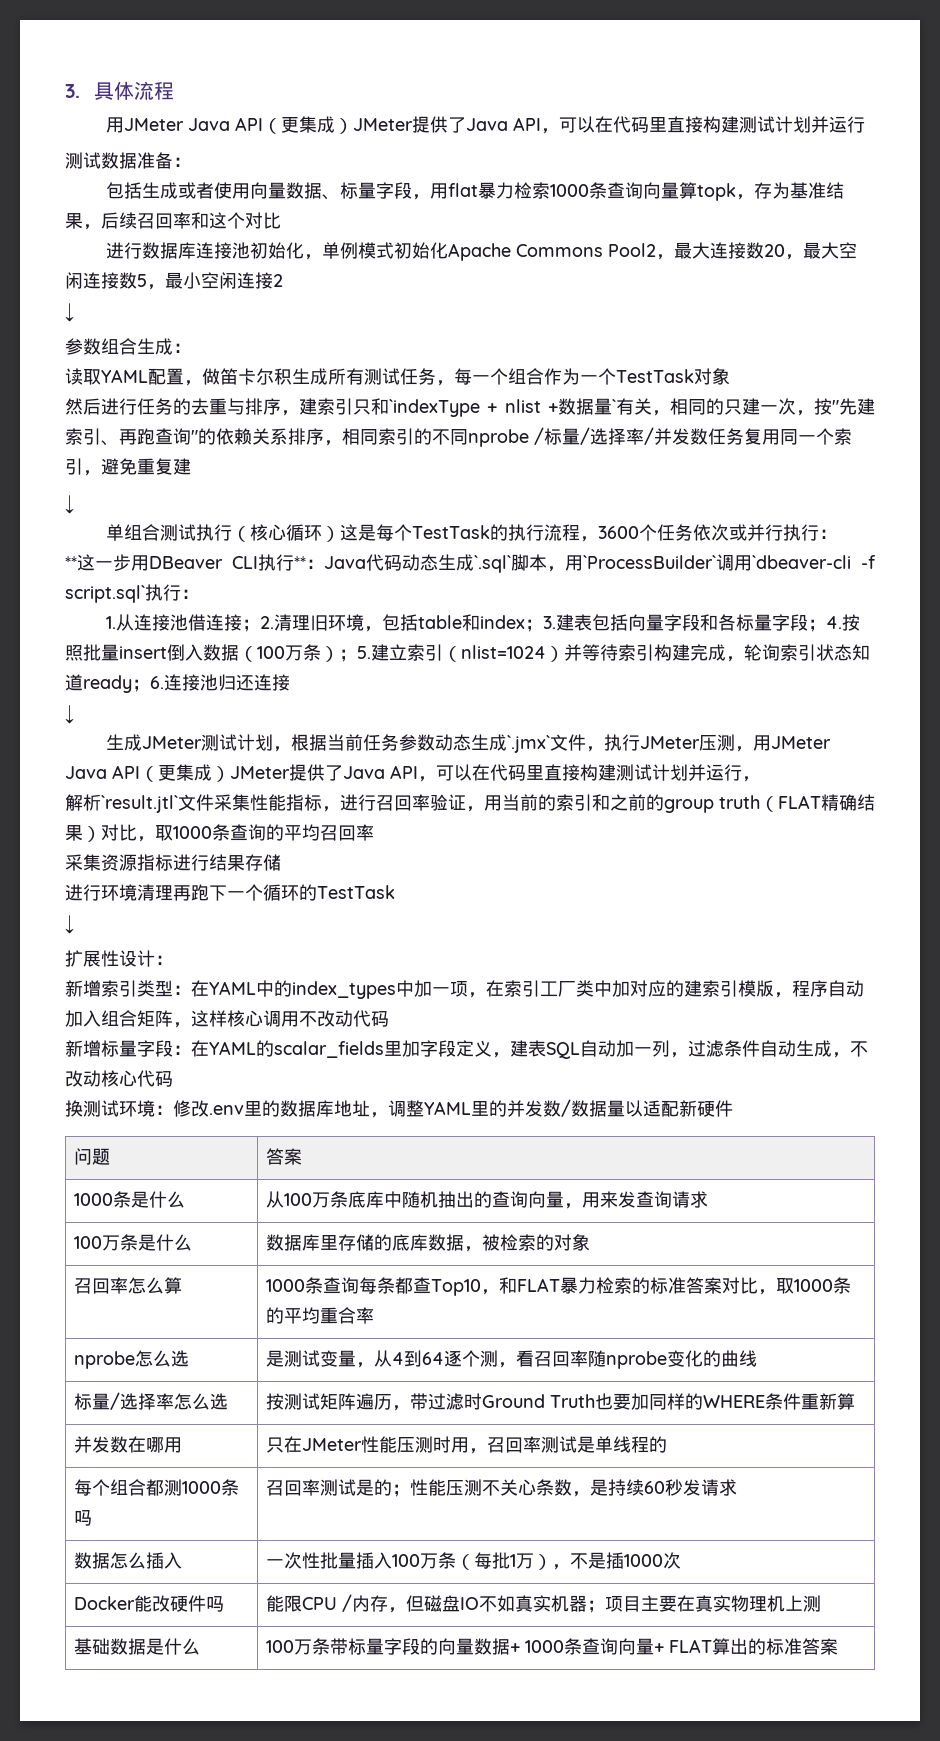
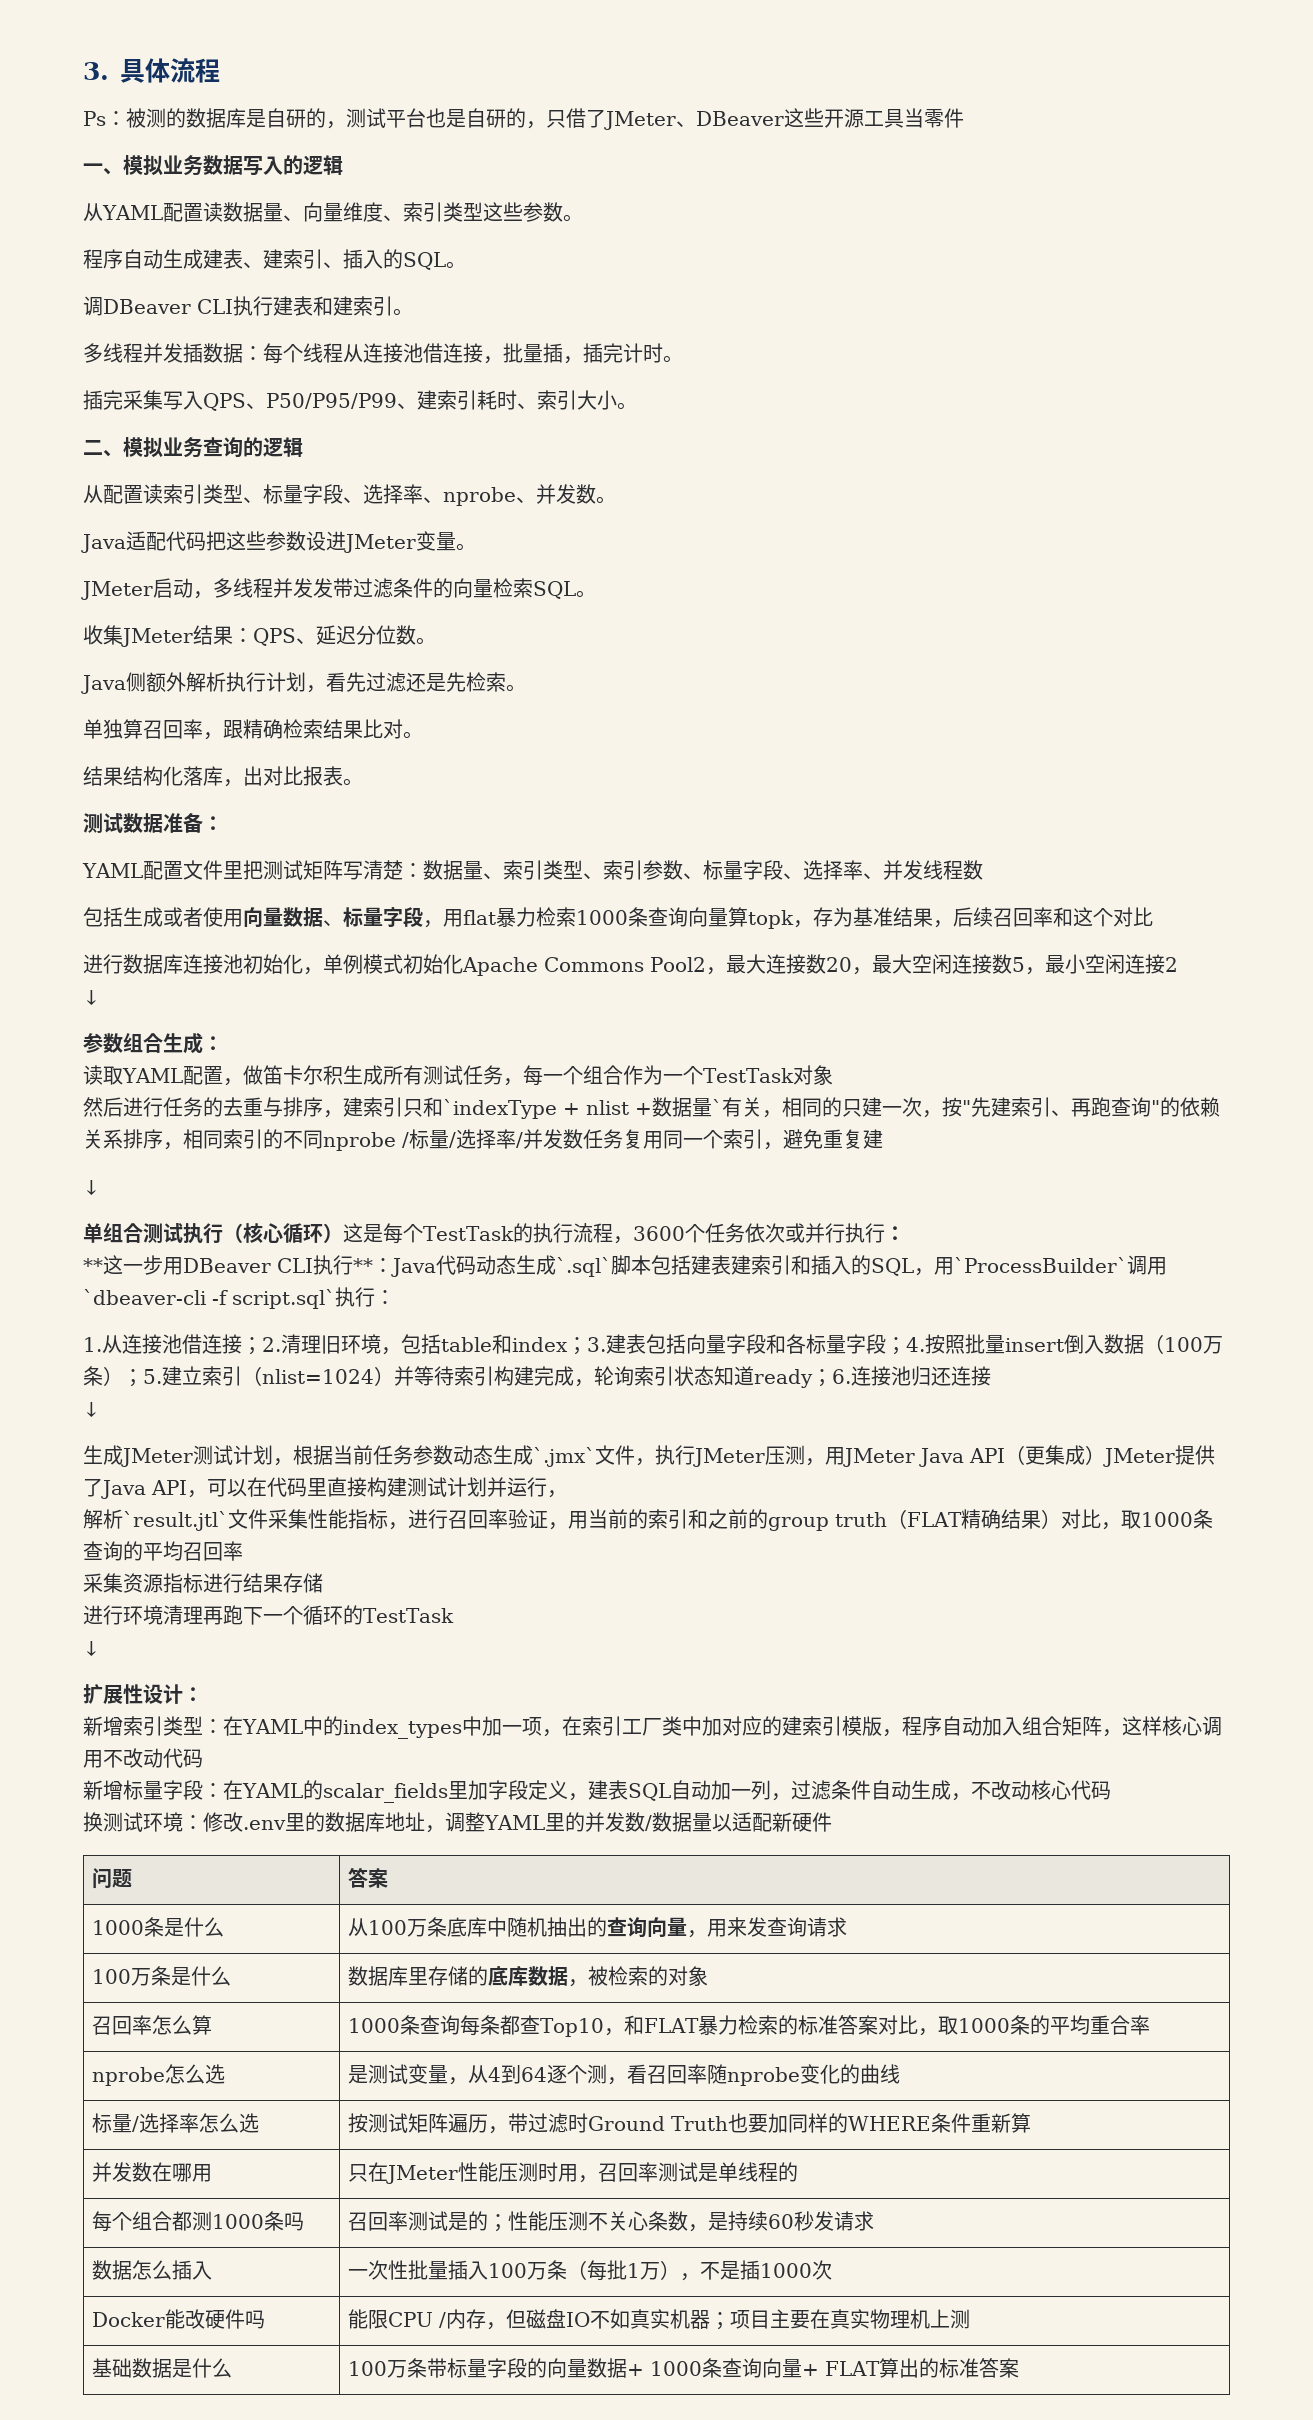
  3.具体流程
- 用JMeter Java API（更集成）JMeter提供了Java API，可以在代码里直接构建测试计划并运行
+ Ps：被测的数据库是自研的，测试平台也是自研的，只借了JMeter、DBeaver这些开源工具当零件
+ 一、模拟业务数据写入的逻辑
+ 从YAML配置读数据量、向量维度、索引类型这些参数。
+ 程序自动生成建表、建索引、插入的SQL。
+ 调DBeaver CLI执行建表和建索引。
+ 多线程并发插数据：每个线程从连接池借连接，批量插，插完计时。
+ 插完采集写入QPS、P50/P95/P99、建索引耗时、索引大小。
+ 二、模拟业务查询的逻辑
+ 从配置读索引类型、标量字段、选择率、nprobe、并发数。
+ Java适配代码把这些参数设进JMeter变量。
+ JMeter启动，多线程并发发带过滤条件的向量检索SQL。
+ 收集JMeter结果：QPS、延迟分位数。
+ Java侧额外解析执行计划，看先过滤还是先检索。
+ 单独算召回率，跟精确检索结果比对。
+ 结果结构化落库，出对比报表。
  测试数据准备：
+ YAML配置文件里把测试矩阵写清楚：数据量、索引类型、索引参数、标量字段、选择率、并发线程数
- **这一步用DBeaver CLI执行**：Java代码动态生成`.sql`脚本，用`ProcessBuilder`调用`dbeaver-cli -f script.sql`执行：
+ **这一步用DBeaver CLI执行**：Java代码动态生成`.sql`脚本包括建表建索引和插入的SQL，用`ProcessBuilder`调用`dbeaver-cli -f script.sql`执行：

